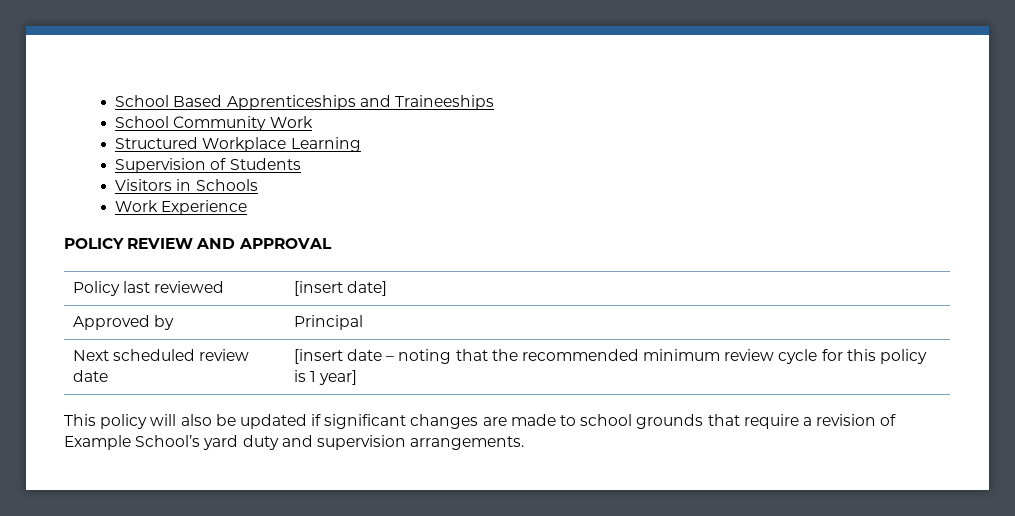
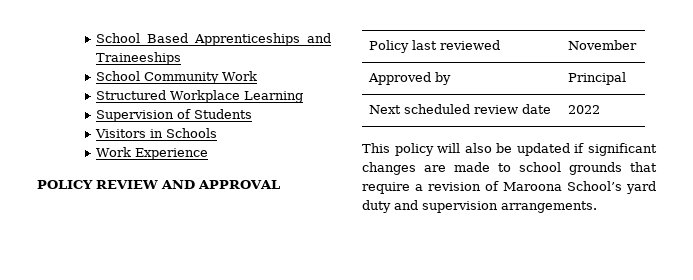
- Policy last reviewed | [insert date]
+ Policy last reviewed | November
- Next scheduled review date | [insert date – noting that the recommended minimum review cycle for this policy is 1 year]
+ Next scheduled review date | 2022
- This policy will also be updated if significant changes are made to school grounds that require a revision of Example School’s yard duty and supervision arrangements.
+ This policy will also be updated if significant changes are made to school grounds that require a revision of Maroona School’s yard duty and supervision arrangements.

